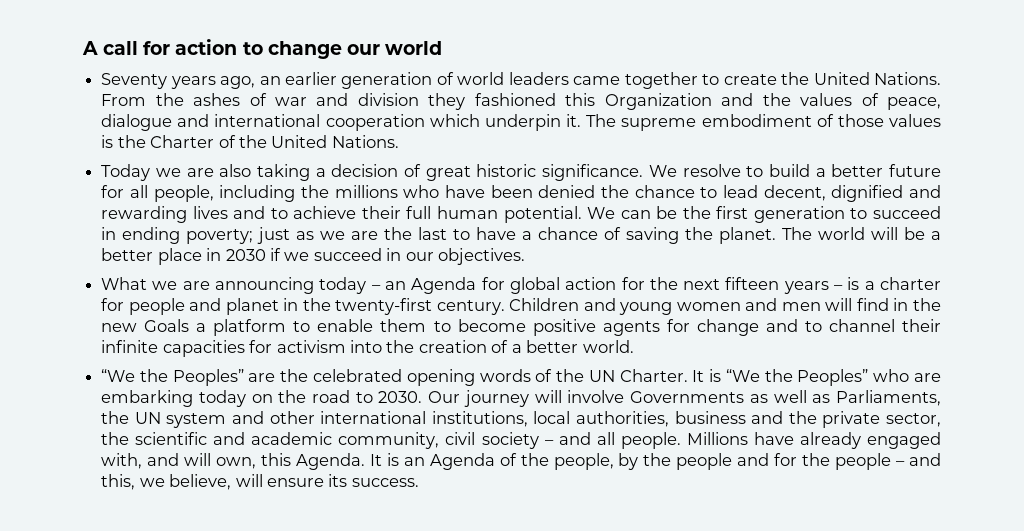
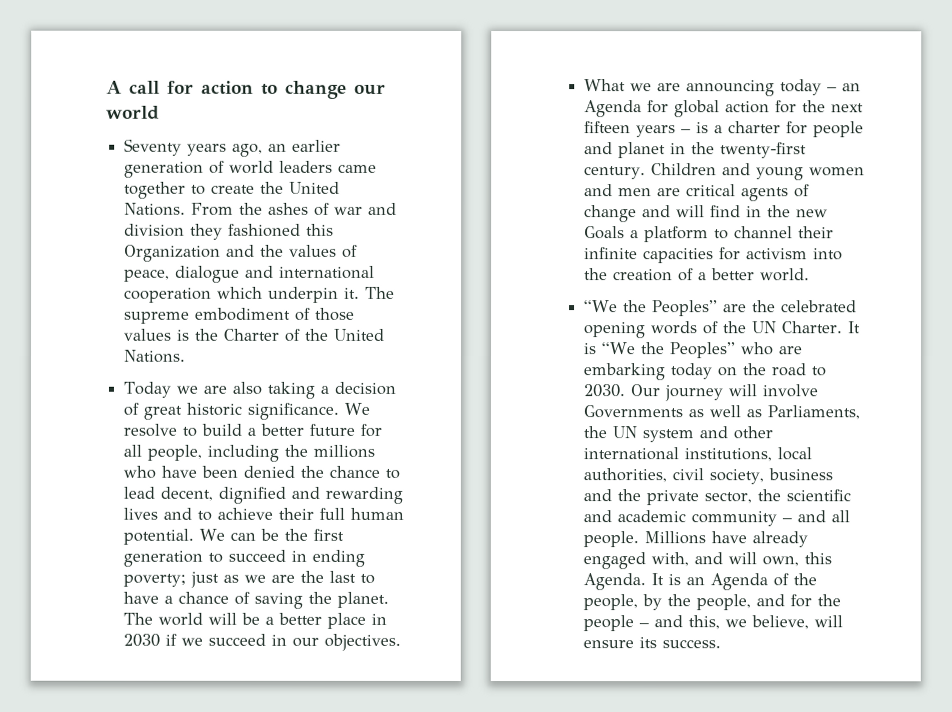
- Children and young women and men will find in the new Goals a platform to enable them to become positive agents for change and to channel their infinite capacities for activism into the creation of a better world.
+ Children and young women and men are critical agents of change and will find in the new Goals a platform to channel their infinite capacities for activism into the creation of a better world.
- Our journey will involve Governments as well as Parliaments, the UN system and other international institutions, local authorities, business and the private sector, the scientific and academic community, civil society – and all people.
+ Our journey will involve Governments as well as Parliaments, the UN system and other international institutions, local authorities, civil society, business and the private sector, the scientific and academic community – and all people.
- It is an Agenda of the people, by the people and for the people – and this, we believe, will ensure its success.
+ It is an Agenda of the people, by the people, and for the people – and this, we believe, will ensure its success.

